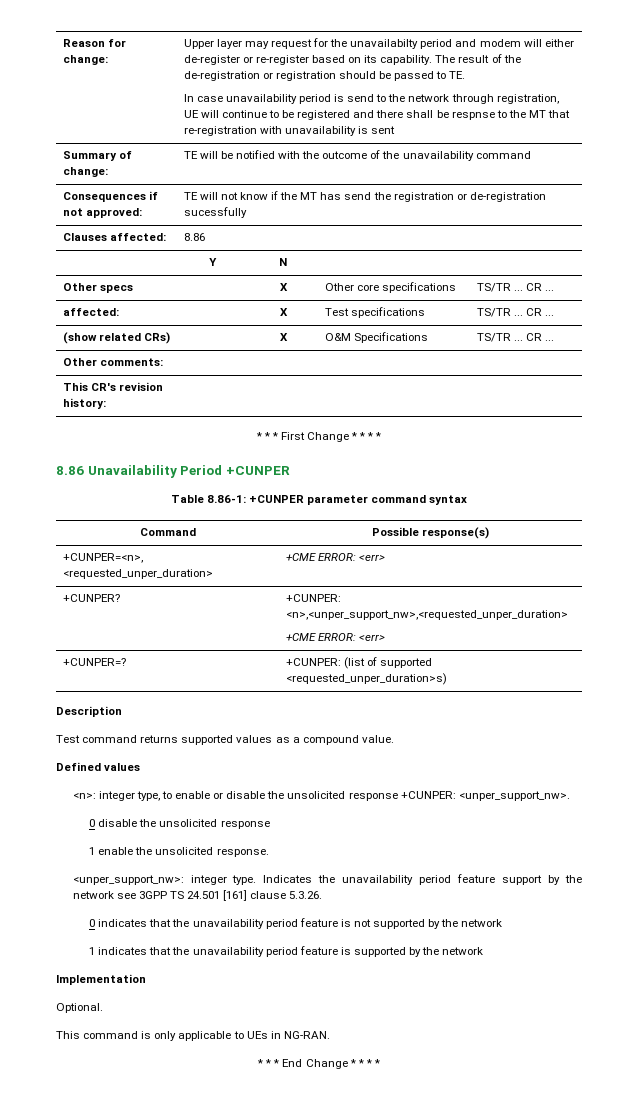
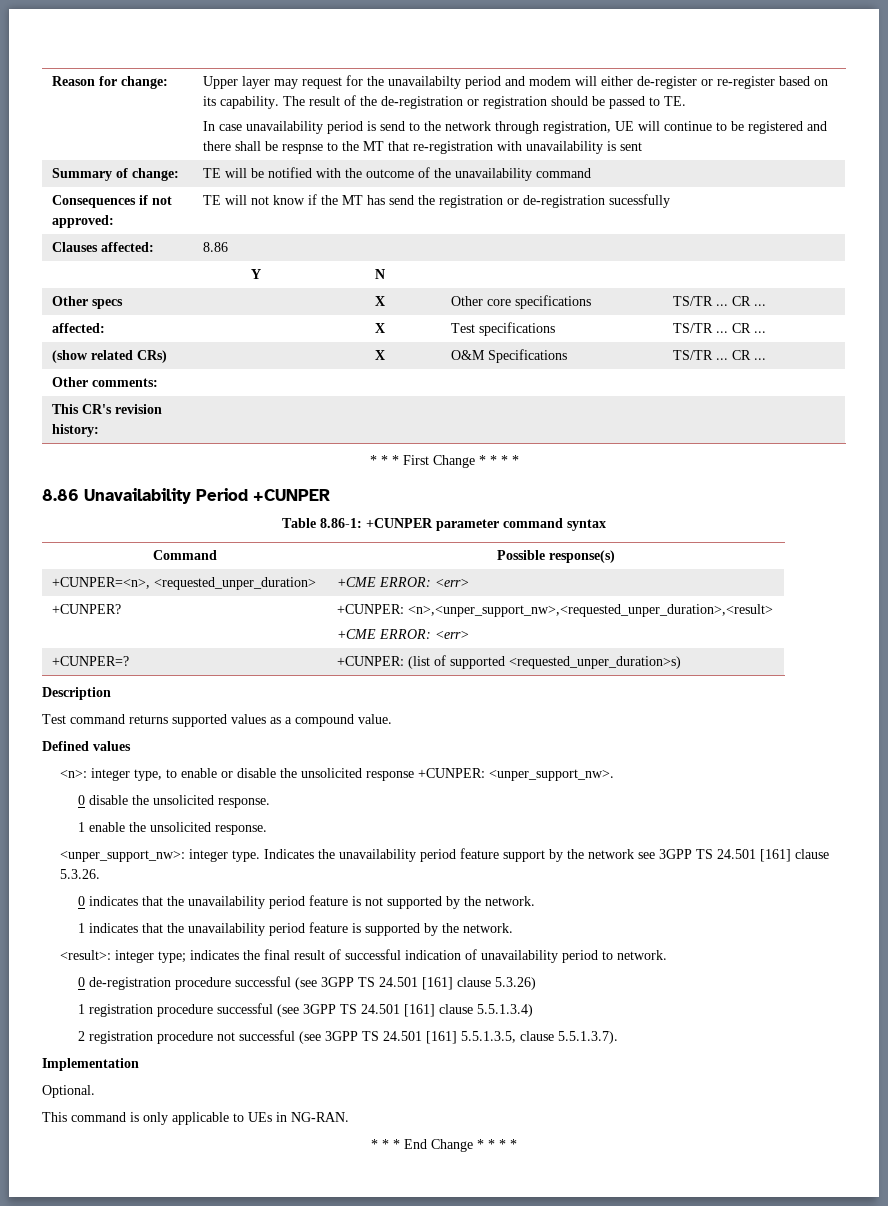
- +CUNPER? | +CUNPER: <n>,<unper_support_nw>,<requested_unper_duration>
+ +CUNPER? | +CUNPER: <n>,<unper_support_nw>,<requested_unper_duration>,<result>
- 0 disable the unsolicited response
+ 0 disable the unsolicited response.
- 0 indicates that the unavailability period feature is not supported by the network
+ 0 indicates that the unavailability period feature is not supported by the network.
- 1 indicates that the unavailability period feature is supported by the network
+ 1 indicates that the unavailability period feature is supported by the network.
+ <result>: integer type; indicates the final result of successful indication of unavailability period to network.
+ 0 de-registration procedure successful (see 3GPP TS 24.501 [161] clause 5.3.26)
+ 1 registration procedure successful (see 3GPP TS 24.501 [161] clause 5.5.1.3.4)
+ 2 registration procedure not successful (see 3GPP TS 24.501 [161] 5.5.1.3.5, clause 5.5.1.3.7).

